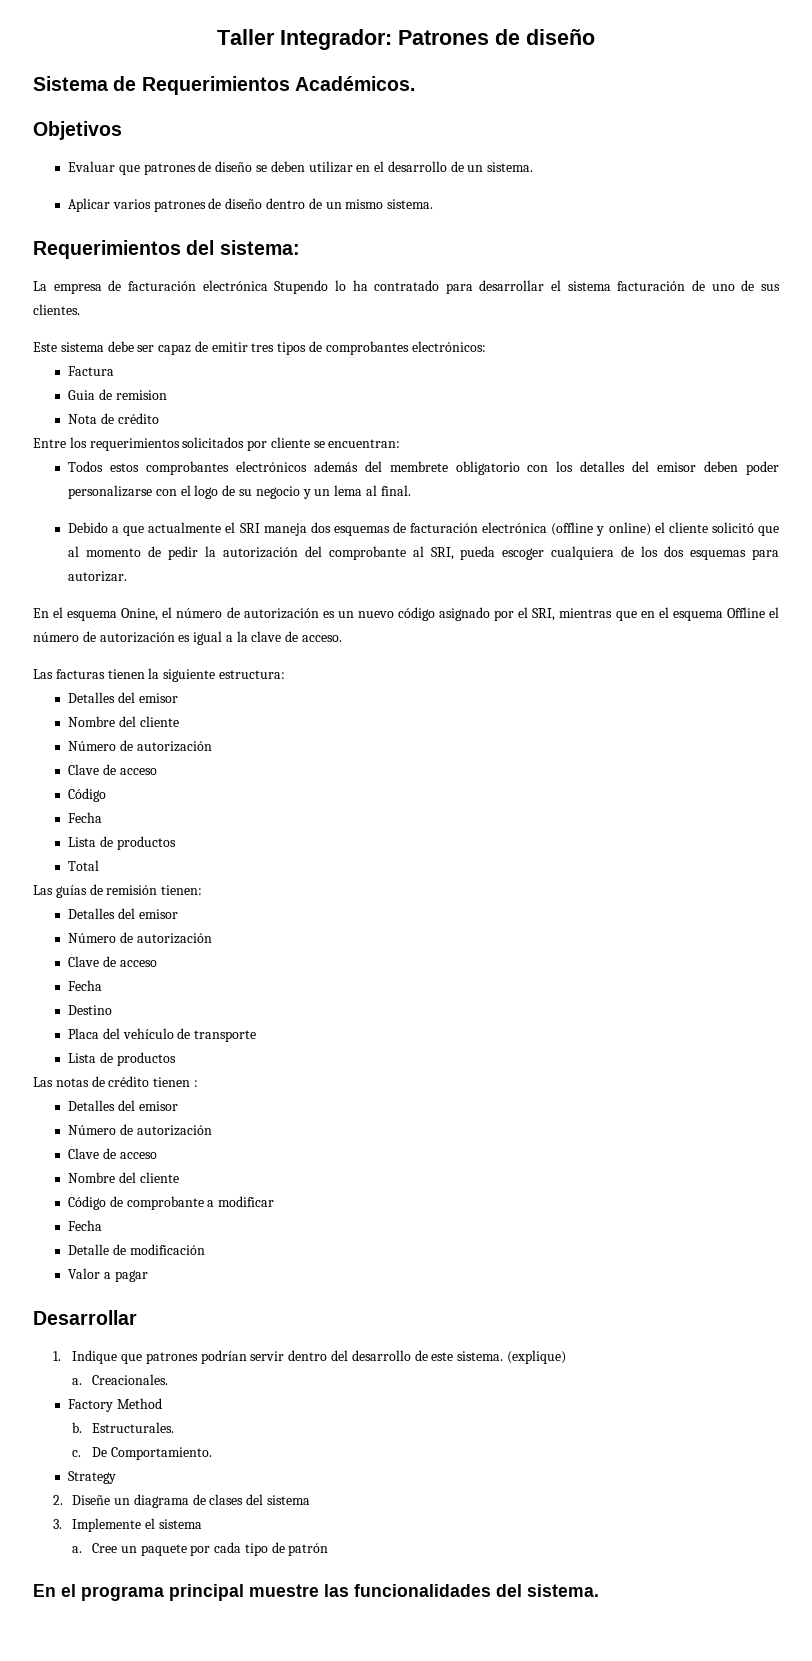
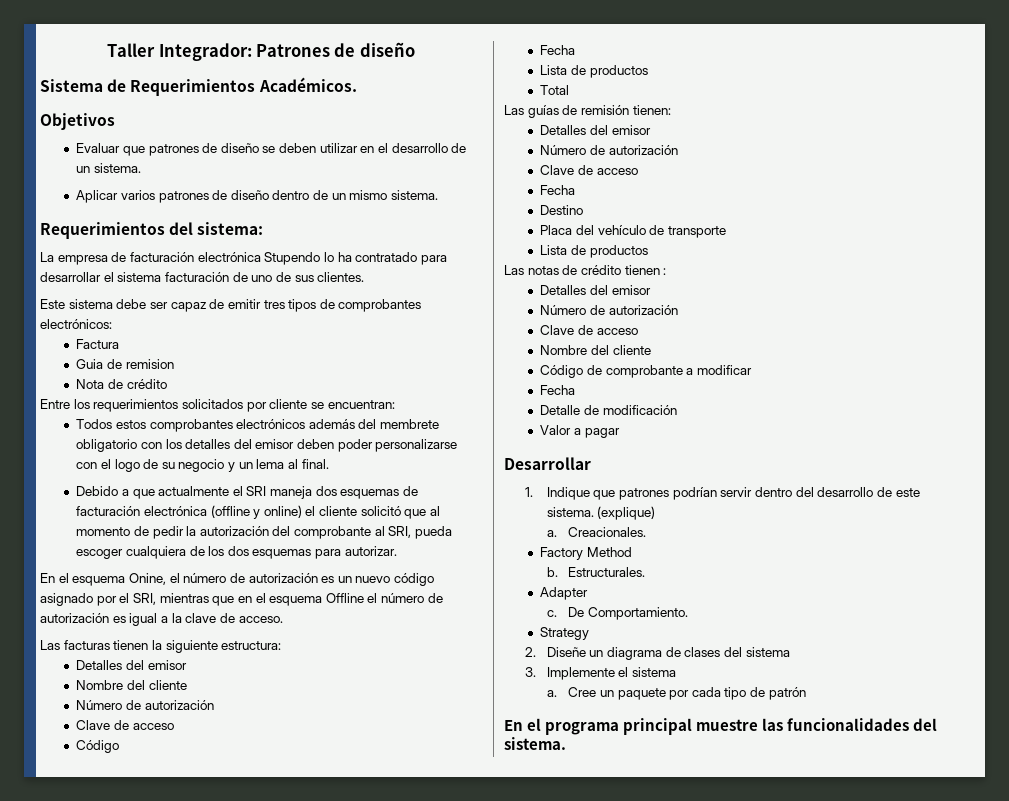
+ Adapter

